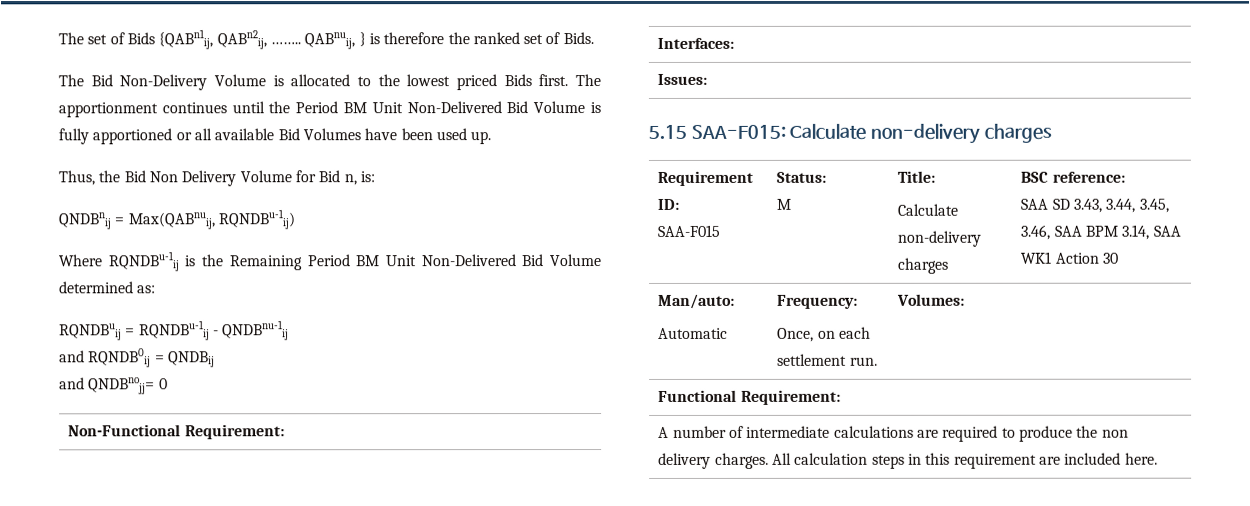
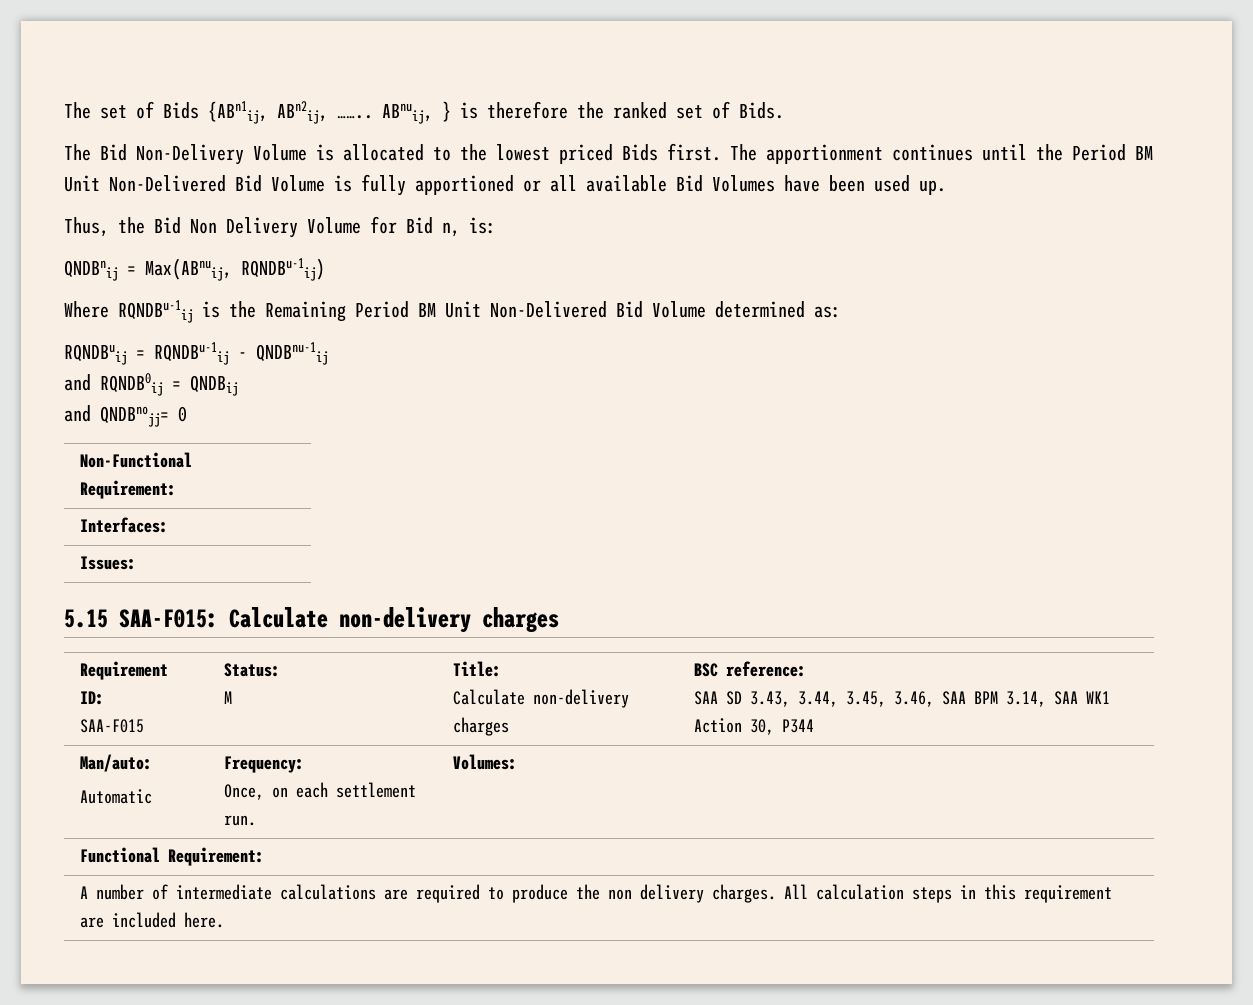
- The set of Bids {QABn1ij, QABn2ij, …….. QABnuij, } is therefore the ranked set of Bids.
+ The set of Bids {ABn1ij, ABn2ij, …….. ABnuij, } is therefore the ranked set of Bids.
- QNDBnij = Max(QABnuij, RQNDBu-1ij)
+ QNDBnij = Max(ABnuij, RQNDBu-1ij)
  Requirement ID:
  SAA-F015 | Status:
  M | Title:
  Calculate non-delivery charges | BSC reference:
- SAA SD 3.43, 3.44, 3.45, 3.46, SAA BPM 3.14, SAA WK1 Action 30
+ SAA SD 3.43, 3.44, 3.45, 3.46, SAA BPM 3.14, SAA WK1 Action 30, P344

